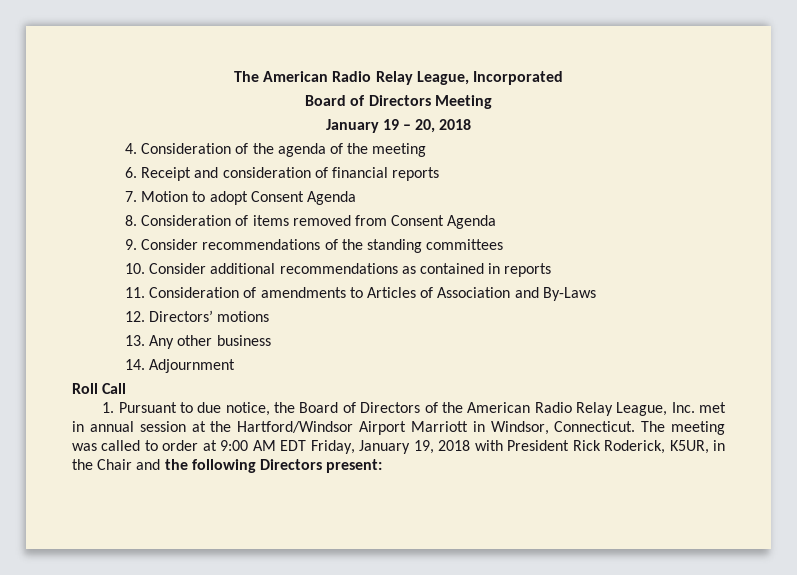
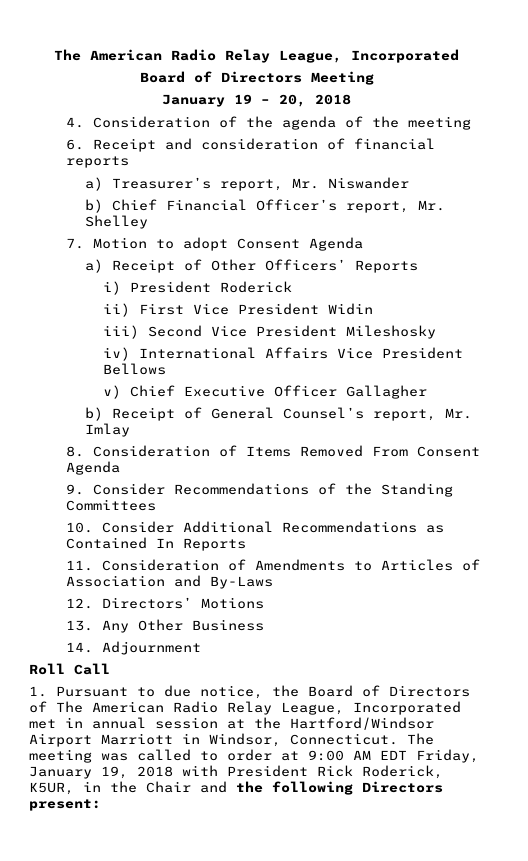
+ a) Treasurer’s report, Mr. Niswander
+ b) Chief Financial Officer’s report, Mr. Shelley
+ a) Receipt of Other Officers’ Reports
+ i) President Roderick
+ ii) First Vice President Widin
+ iii) Second Vice President Mileshosky
+ iv) International Affairs Vice President Bellows
+ v) Chief Executive Officer Gallagher
+ b) Receipt of General Counsel’s report, Mr. Imlay
- 8. Consideration of items removed from Consent Agenda
+ 8. Consideration of Items Removed From Consent Agenda
- 9. Consider recommendations of the standing committees
+ 9. Consider Recommendations of the Standing Committees
- 10. Consider additional recommendations as contained in reports
+ 10. Consider Additional Recommendations as Contained In Reports
- 11. Consideration of amendments to Articles of Association and By-Laws
+ 11. Consideration of Amendments to Articles of Association and By-Laws
- 12. Directors’ motions
+ 12. Directors’ Motions
- 13. Any other business
+ 13. Any Other Business
- 1. Pursuant to due notice, the Board of Directors of the American Radio Relay League, Inc. met in annual session at the Hartford/Windsor Airport Marriott in Windsor, Connecticut.
+ 1. Pursuant to due notice, the Board of Directors of The American Radio Relay League, Incorporated met in annual session at the Hartford/Windsor Airport Marriott in Windsor, Connecticut.

